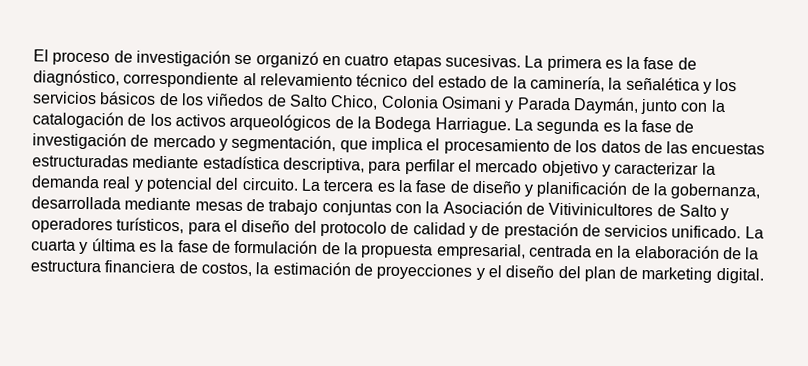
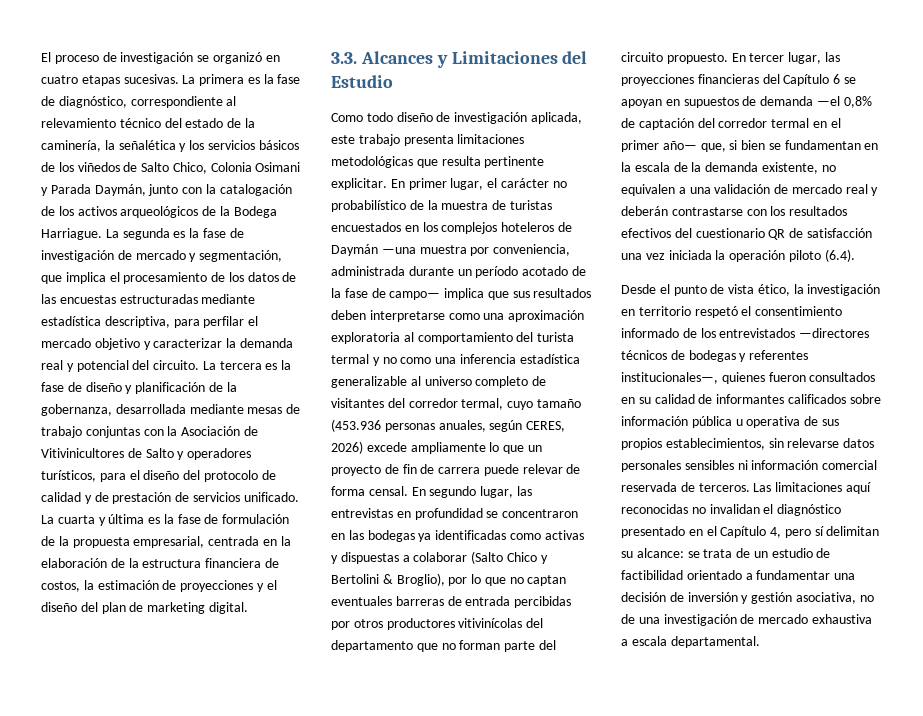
+ 3.3. Alcances y Limitaciones del Estudio
+ Como todo diseño de investigación aplicada, este trabajo presenta limitaciones metodológicas que resulta pertinente explicitar. En primer lugar, el carácter no probabilístico de la muestra de turistas encuestados en los complejos hoteleros de Daymán —una muestra por conveniencia, administrada durante un período acotado de la fase de campo— implica que sus resultados deben interpretarse como una aproximación exploratoria al comportamiento del turista termal y no como una inferencia estadística generalizable al universo completo de visitantes del corredor termal, cuyo tamaño (453.936 personas anuales, según CERES, 2026) excede ampliamente lo que un proyecto de fin de carrera puede relevar de forma censal. En segundo lugar, las entrevistas en profundidad se concentraron en las bodegas ya identificadas como activas y dispuestas a colaborar (Salto Chico y Bertolini & Broglio), por lo que no captan eventuales barreras de entrada percibidas por otros productores vitivinícolas del departamento que no forman parte del circuito propuesto. En tercer lugar, las proyecciones financieras del Capítulo 6 se apoyan en supuestos de demanda —el 0,8% de captación del corredor termal en el primer año— que, si bien se fundamentan en la escala de la demanda existente, no equivalen a una validación de mercado real y deberán contrastarse con los resultados efectivos del cuestionario QR de satisfacción una vez iniciada la operación piloto (6.4).
+ Desde el punto de vista ético, la investigación en territorio respetó el consentimiento informado de los entrevistados —directores técnicos de bodegas y referentes institucionales—, quienes fueron consultados en su calidad de informantes calificados sobre información pública u operativa de sus propios establecimientos, sin relevarse datos personales sensibles ni información comercial reservada de terceros. Las limitaciones aquí reconocidas no invalidan el diagnóstico presentado en el Capítulo 4, pero sí delimitan su alcance: se trata de un estudio de factibilidad orientado a fundamentar una decisión de inversión y gestión asociativa, no de una investigación de mercado exhaustiva a escala departamental.

